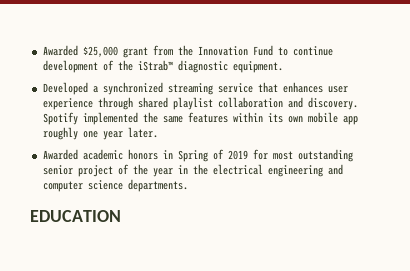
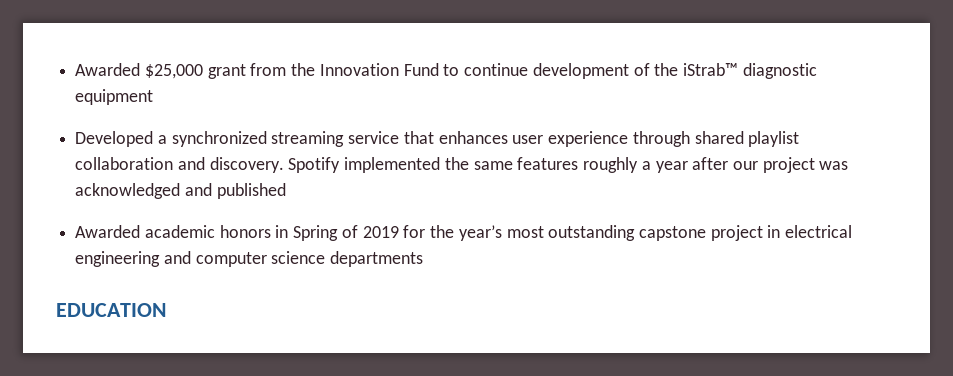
- Awarded $25,000 grant from the Innovation Fund to continue development of the iStrab™ diagnostic equipment.
+ Awarded $25,000 grant from the Innovation Fund to continue development of the iStrab™ diagnostic equipment
- Spotify implemented the same features within its own mobile app roughly one year later.
+ Spotify implemented the same features roughly a year after our project was acknowledged and published
- Awarded academic honors in Spring of 2019 for most outstanding senior project of the year in the electrical engineering and computer science departments.
+ Awarded academic honors in Spring of 2019 for the year’s most outstanding capstone project in electrical engineering and computer science departments

